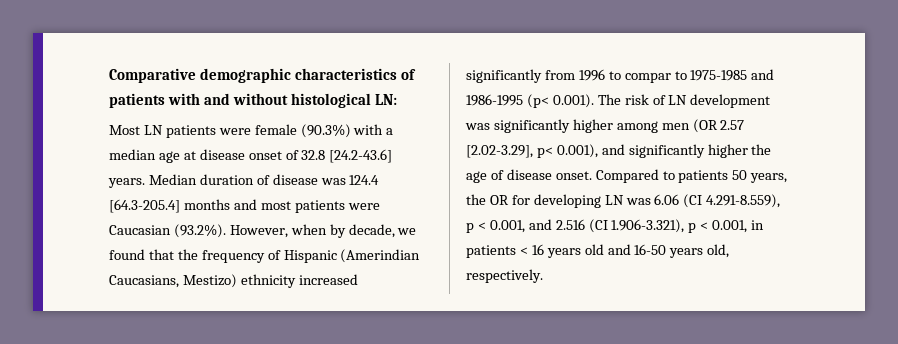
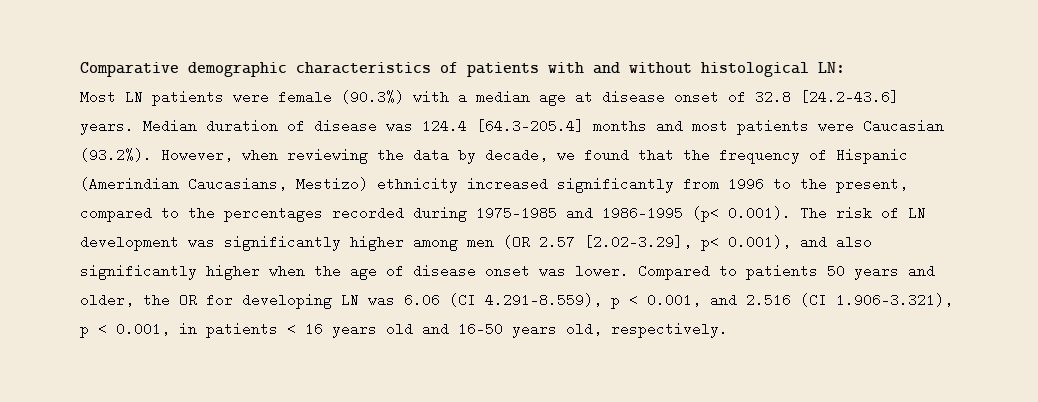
- Median duration of disease was 124.4 [64.3-205.4] months and most patients were Caucasian (93.2%). However, when by decade, we found that the frequency of Hispanic (Amerindian Caucasians, Mestizo) ethnicity increased significantly from 1996 to compar to 1975-1985 and 1986-1995 (p< 0.001). The risk of LN development was significantly higher among men (OR 2.57 [2.02-3.29], p< 0.001), and significantly higher the age of disease onset.
+ Median duration of disease was 124.4 [64.3-205.4] months and most patients were Caucasian (93.2%). However, when reviewing the data by decade, we found that the frequency of Hispanic (Amerindian Caucasians, Mestizo) ethnicity increased significantly from 1996 to the present, compared to the percentages recorded during 1975-1985 and 1986-1995 (p< 0.001). The risk of LN development was significantly higher among men (OR 2.57 [2.02-3.29], p< 0.001), and also significantly higher when the age of disease onset was lower.
- Compared to patients 50 years, the OR for developing LN was 6.06 (CI 4.291-8.559), p < 0.001, and 2.516 (CI 1.906-3.321), p < 0.001, in patients < 16 years old and 16-50 years old, respectively.
+ Compared to patients 50 years and older, the OR for developing LN was 6.06 (CI 4.291-8.559), p < 0.001, and 2.516 (CI 1.906-3.321), p < 0.001, in patients < 16 years old and 16-50 years old, respectively.

